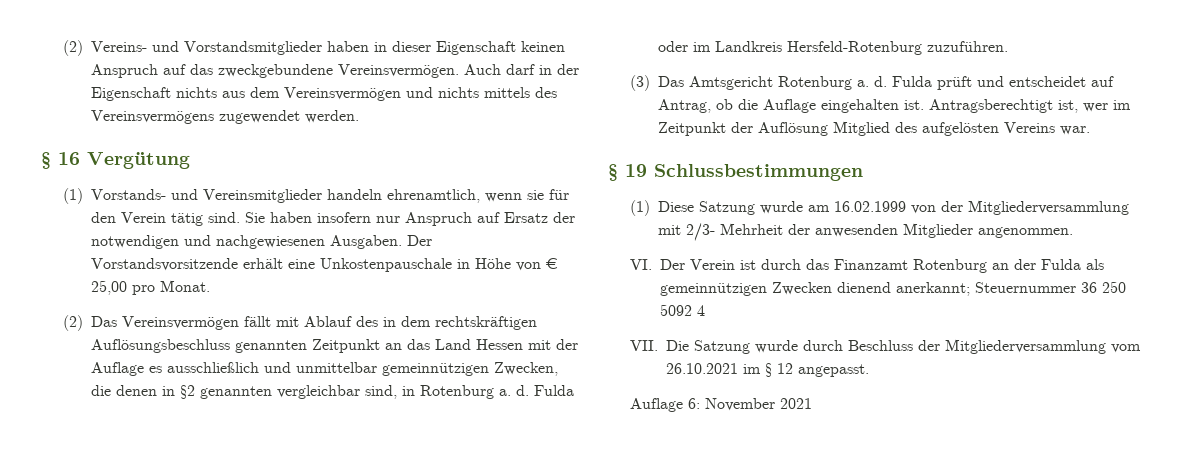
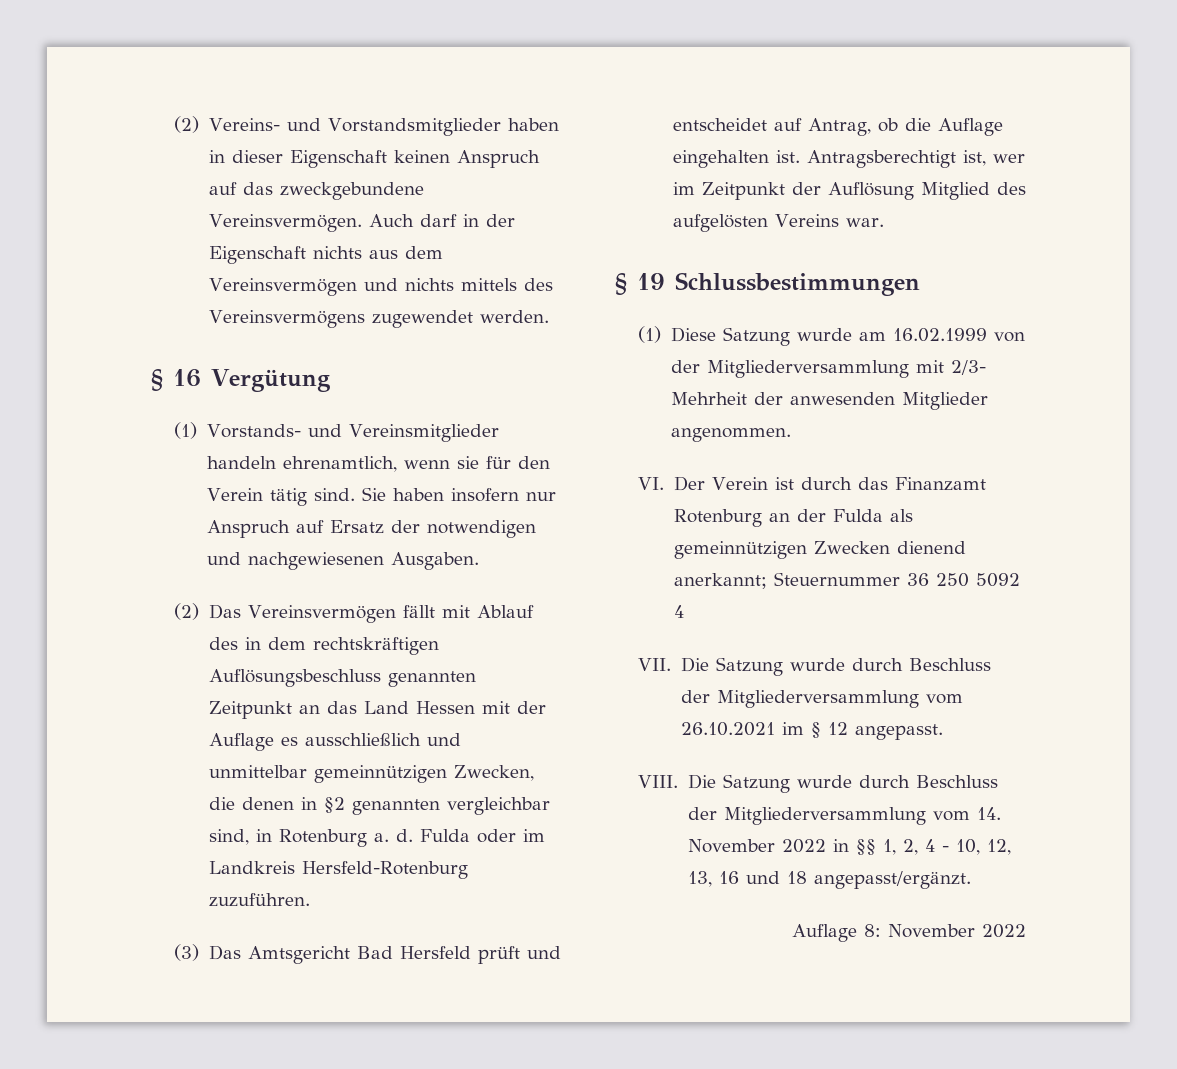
- Der Vorstandsvorsitzende erhält eine Unkostenpauschale in Höhe von € 25,00 pro Monat.
- (3) Das Amtsgericht Rotenburg a. d. Fulda prüft und entscheidet auf Antrag, ob die Auflage eingehalten ist.
+ (3) Das Amtsgericht Bad Hersfeld prüft und entscheidet auf Antrag, ob die Auflage eingehalten ist.
- Auflage 6: November 2021
+ VIII. Die Satzung wurde durch Beschluss der Mitgliederversammlung vom 14. November 2022 in §§ 1, 2, 4 - 10, 12, 13, 16 und 18 angepasst/ergänzt.
+ Auflage 8: November 2022

